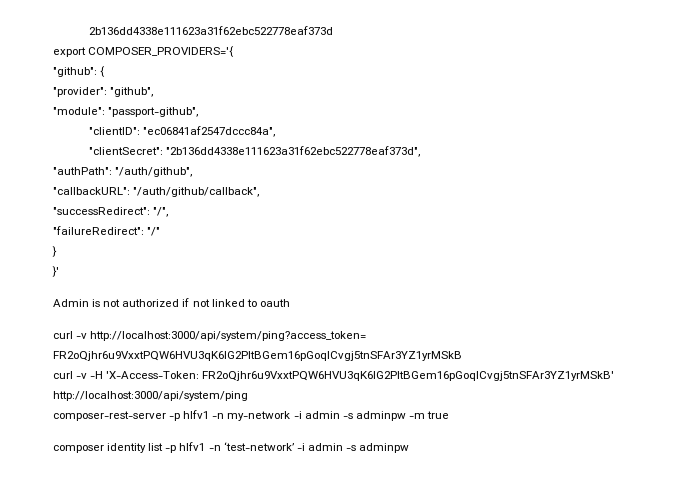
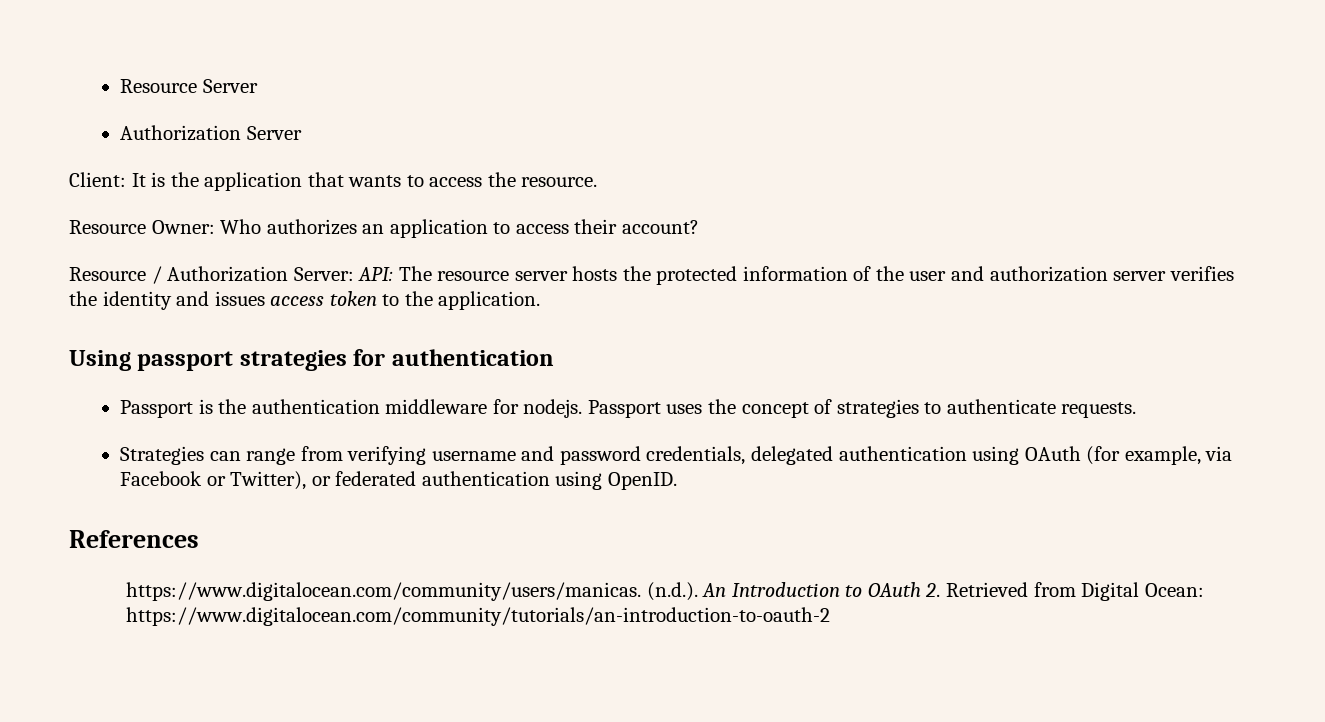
- 2b136dd4338e111623a31f62ebc522778eaf373d
- export COMPOSER_PROVIDERS='{
- "github": {
- "provider": "github",
- "module": "passport-github",
- "clientID": "ec06841af2547dccc84a",
- "clientSecret": "2b136dd4338e111623a31f62ebc522778eaf373d",
- "authPath": "/auth/github",
- "callbackURL": "/auth/github/callback",
- "successRedirect": "/",
- "failureRedirect": "/"
- }
- }'
- Admin is not authorized if not linked to oauth
- curl -v http://localhost:3000/api/system/ping?access_token= FR2oQjhr6u9VxxtPQW6HVU3qK6lG2PItBGem16pGoqICvgj5tnSFAr3YZ1yrMSkB
- curl -v -H 'X-Access-Token: FR2oQjhr6u9VxxtPQW6HVU3qK6lG2PItBGem16pGoqICvgj5tnSFAr3YZ1yrMSkB' http://localhost:3000/api/system/ping
- composer-rest-server -p hlfv1 -n my-network -i admin -s adminpw -m true
- composer identity list -p hlfv1 -n ‘test-network’ -i admin -s adminpw
+ Resource Server
+ Authorization Server
+ Client: It is the application that wants to access the resource.
+ Resource Owner: Who authorizes an application to access their account?
+ Resource / Authorization Server: API: The resource server hosts the protected information of the user and authorization server verifies the identity and issues access token to the application.
+ Using passport strategies for authentication
+ Passport is the authentication middleware for nodejs. Passport uses the concept of strategies to authenticate requests.
+ Strategies can range from verifying username and password credentials, delegated authentication using OAuth (for example, via Facebook or Twitter), or federated authentication using OpenID.
+ References
+ https://www.digitalocean.com/community/users/manicas. (n.d.). An Introduction to OAuth 2. Retrieved from Digital Ocean: https://www.digitalocean.com/community/tutorials/an-introduction-to-oauth-2

